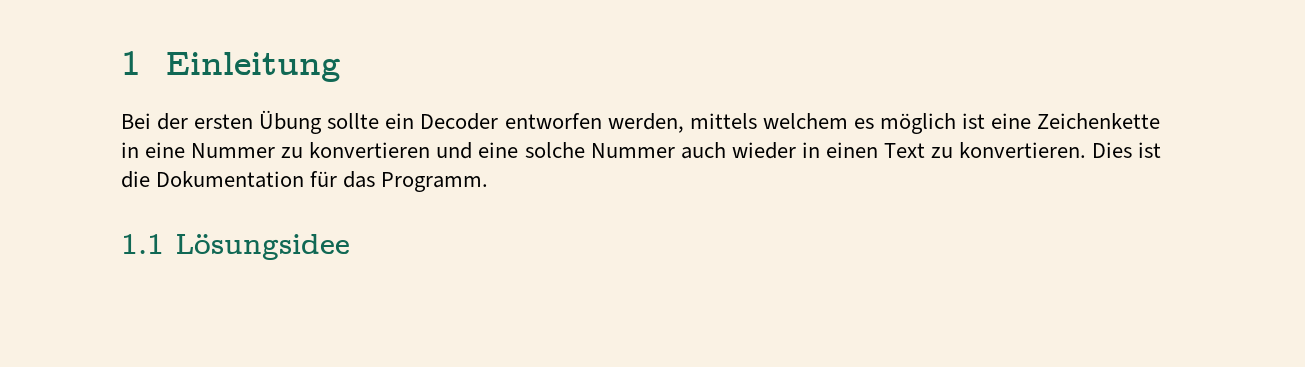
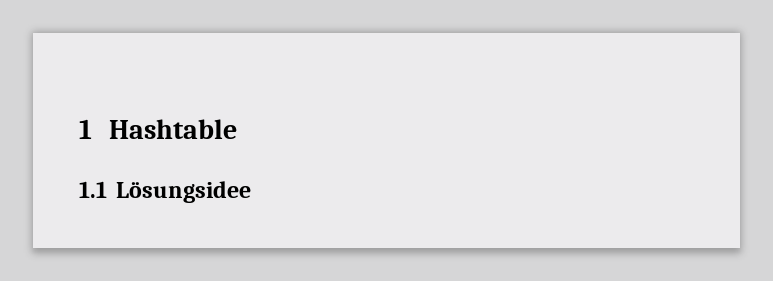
- 1 Einleitung
- Bei der ersten Übung sollte ein Decoder entworfen werden, mittels welchem es möglich ist eine Zeichenkette in eine Nummer zu konvertieren und eine solche Nummer auch wieder in einen Text zu konvertieren. Dies ist die Dokumentation für das Programm.
+ 1 Hashtable

